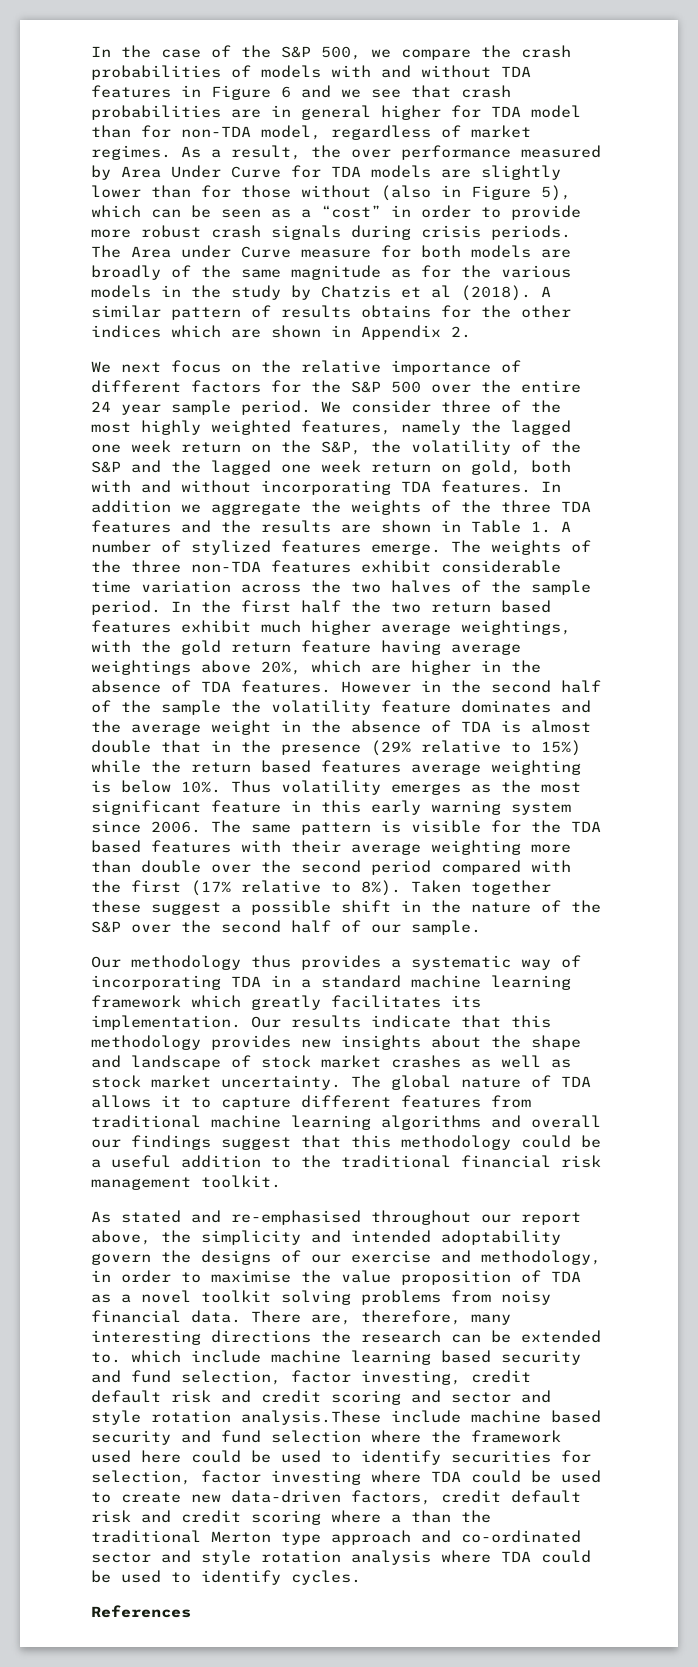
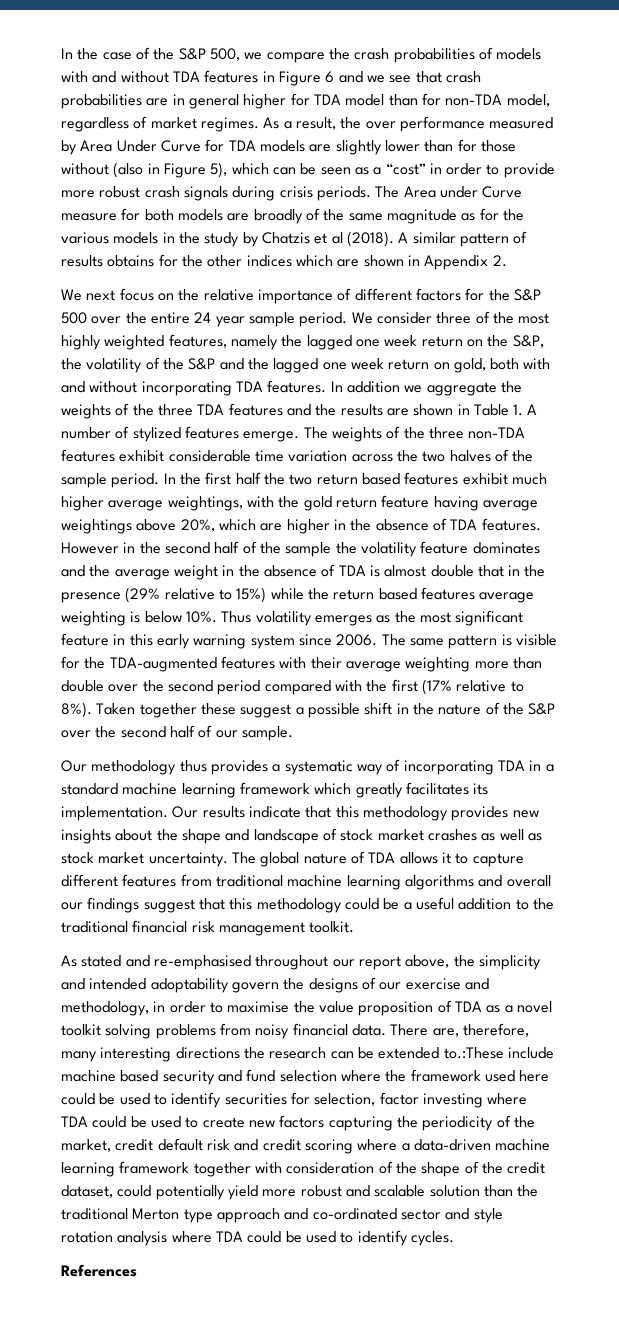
- The same pattern is visible for the TDA based features with their average weighting more than double over the second period compared with the first (17% relative to 8%).
+ The same pattern is visible for the TDA-augmented features with their average weighting more than double over the second period compared with the first (17% relative to 8%).
- There are, therefore, many interesting directions the research can be extended to. which include machine learning based security and fund selection, factor investing, credit default risk and credit scoring and sector and style rotation analysis.These include machine based security and fund selection where the framework used here could be used to identify securities for selection, factor investing where TDA could be used to create new data-driven factors, credit default risk and credit scoring where a than the traditional Merton type approach and co-ordinated sector and style rotation analysis where TDA could be used to identify cycles.
+ There are, therefore, many interesting directions the research can be extended to.:These include machine based security and fund selection where the framework used here could be used to identify securities for selection, factor investing where TDA could be used to create new factors capturing the periodicity of the market, credit default risk and credit scoring where a data-driven machine learning framework together with consideration of the shape of the credit dataset, could potentially yield more robust and scalable solution than the traditional Merton type approach and co-ordinated sector and style rotation analysis where TDA could be used to identify cycles.

